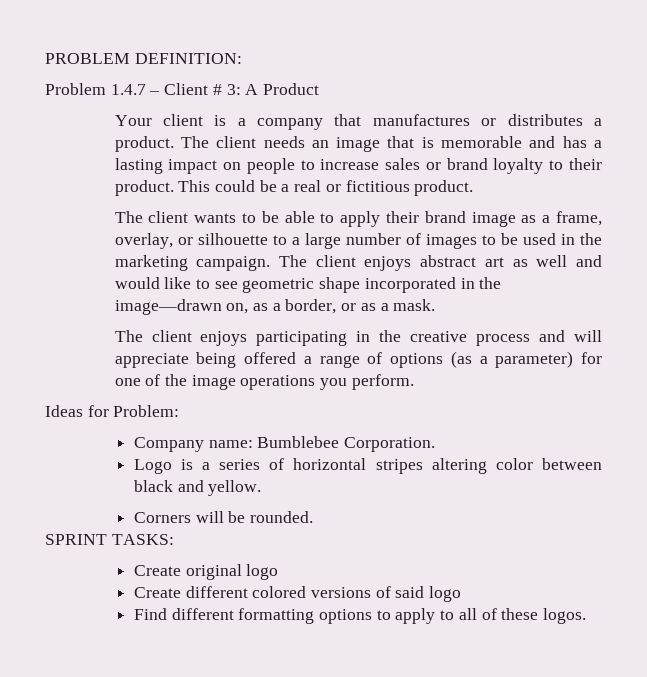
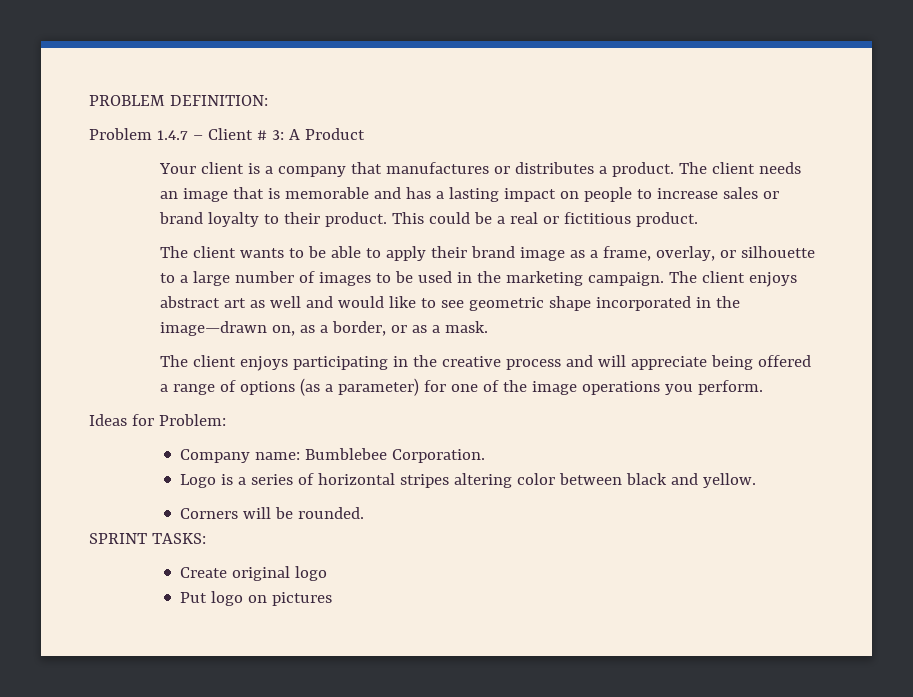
- Create different colored versions of said logo
- Find different formatting options to apply to all of these logos.
+ Put logo on pictures

